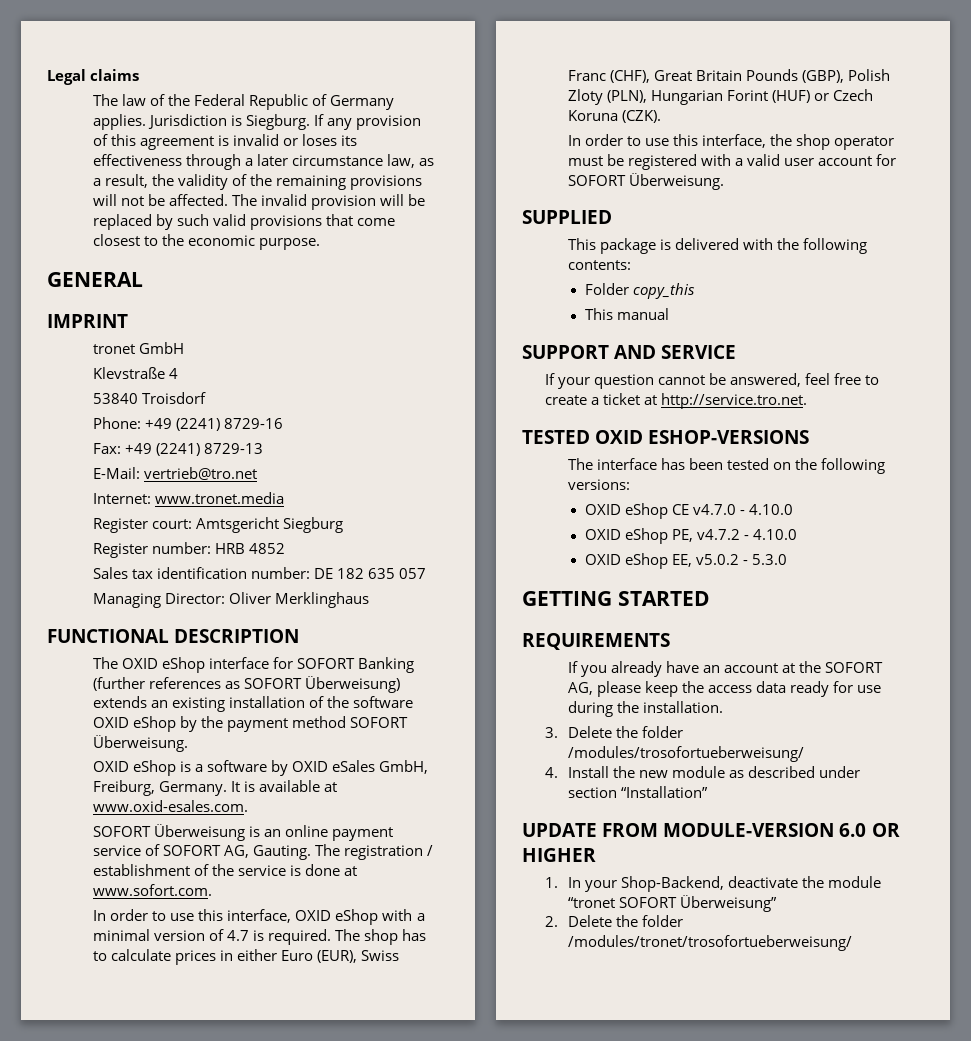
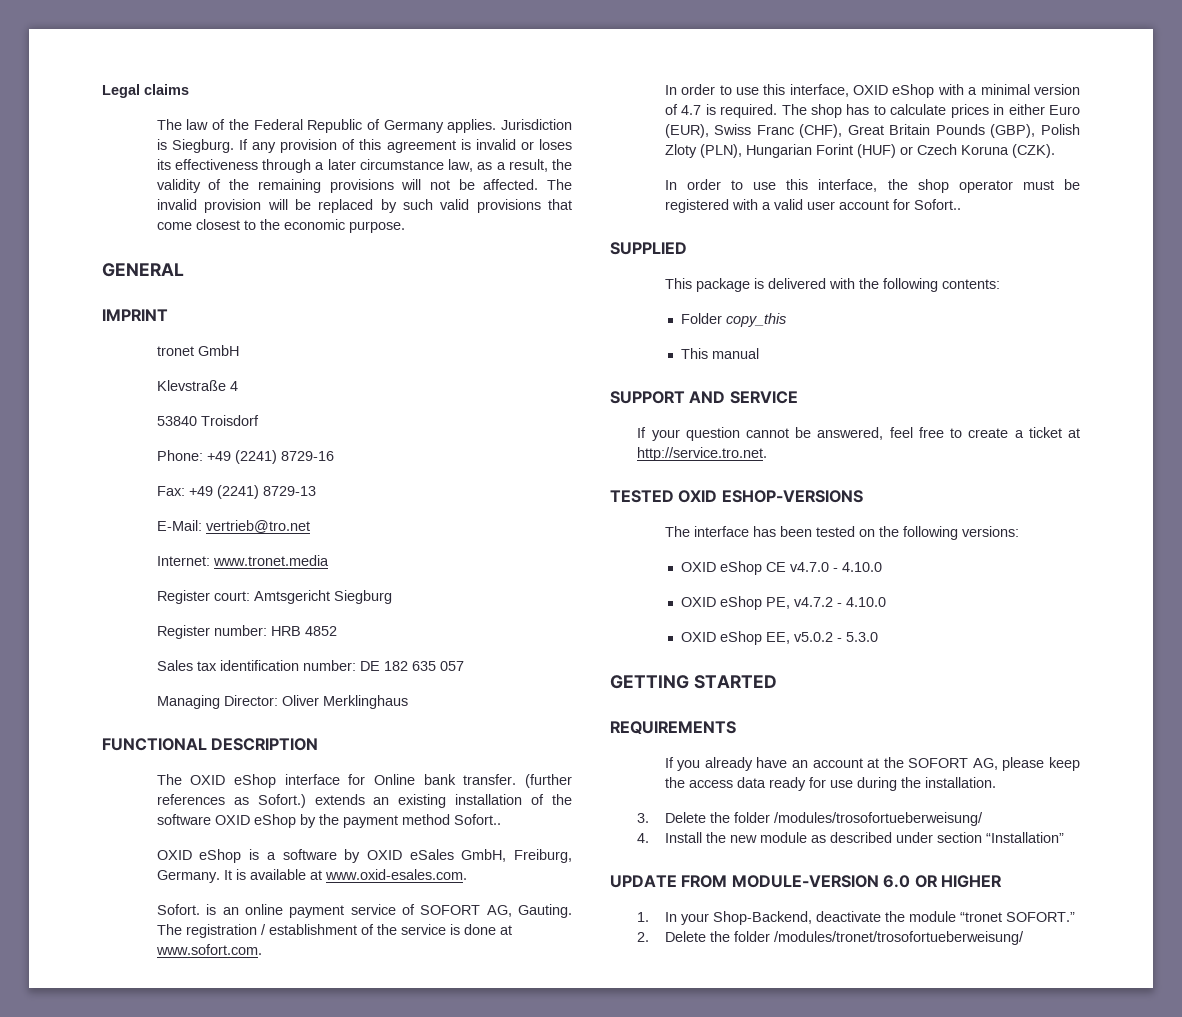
- The OXID eShop interface for SOFORT Banking (further references as SOFORT Überweisung) extends an existing installation of the software OXID eShop by the payment method SOFORT Überweisung.
+ The OXID eShop interface for Online bank transfer. (further references as Sofort.) extends an existing installation of the software OXID eShop by the payment method Sofort..
- SOFORT Überweisung is an online payment service of SOFORT AG, Gauting.
+ Sofort. is an online payment service of SOFORT AG, Gauting.
- In order to use this interface, the shop operator must be registered with a valid user account for SOFORT Überweisung.
+ In order to use this interface, the shop operator must be registered with a valid user account for Sofort..
- 1. In your Shop-Backend, deactivate the module “tronet SOFORT Überweisung”
+ 1. In your Shop-Backend, deactivate the module “tronet SOFORT.”

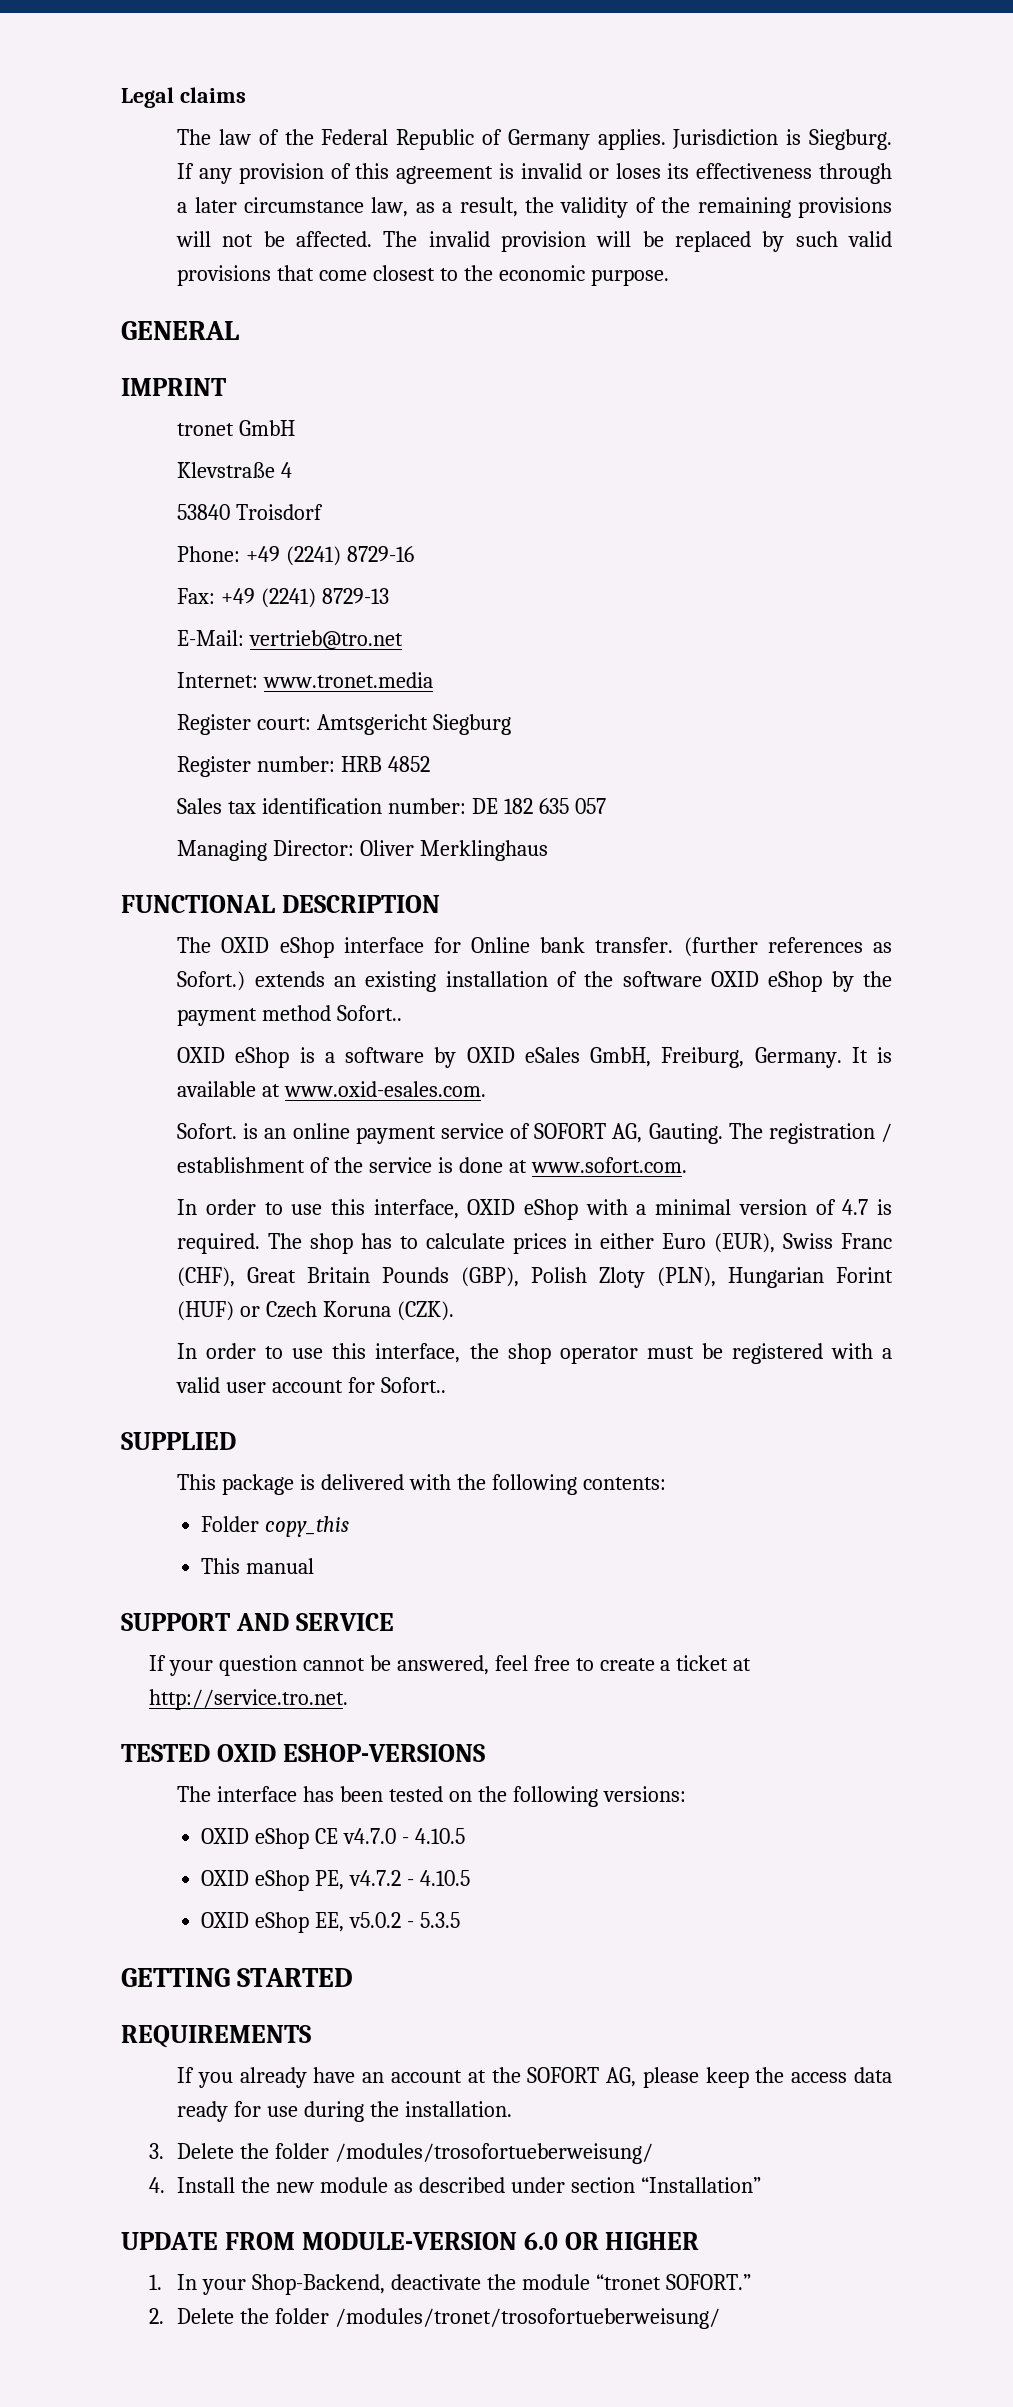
- OXID eShop CE v4.7.0 - 4.10.0
+ OXID eShop CE v4.7.0 - 4.10.5
- OXID eShop PE, v4.7.2 - 4.10.0
+ OXID eShop PE, v4.7.2 - 4.10.5
- OXID eShop EE, v5.0.2 - 5.3.0
+ OXID eShop EE, v5.0.2 - 5.3.5

